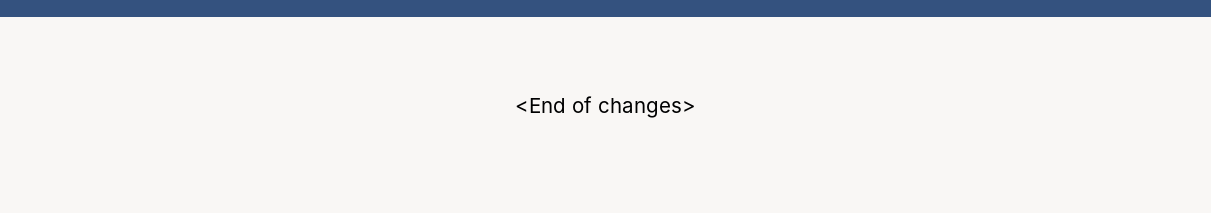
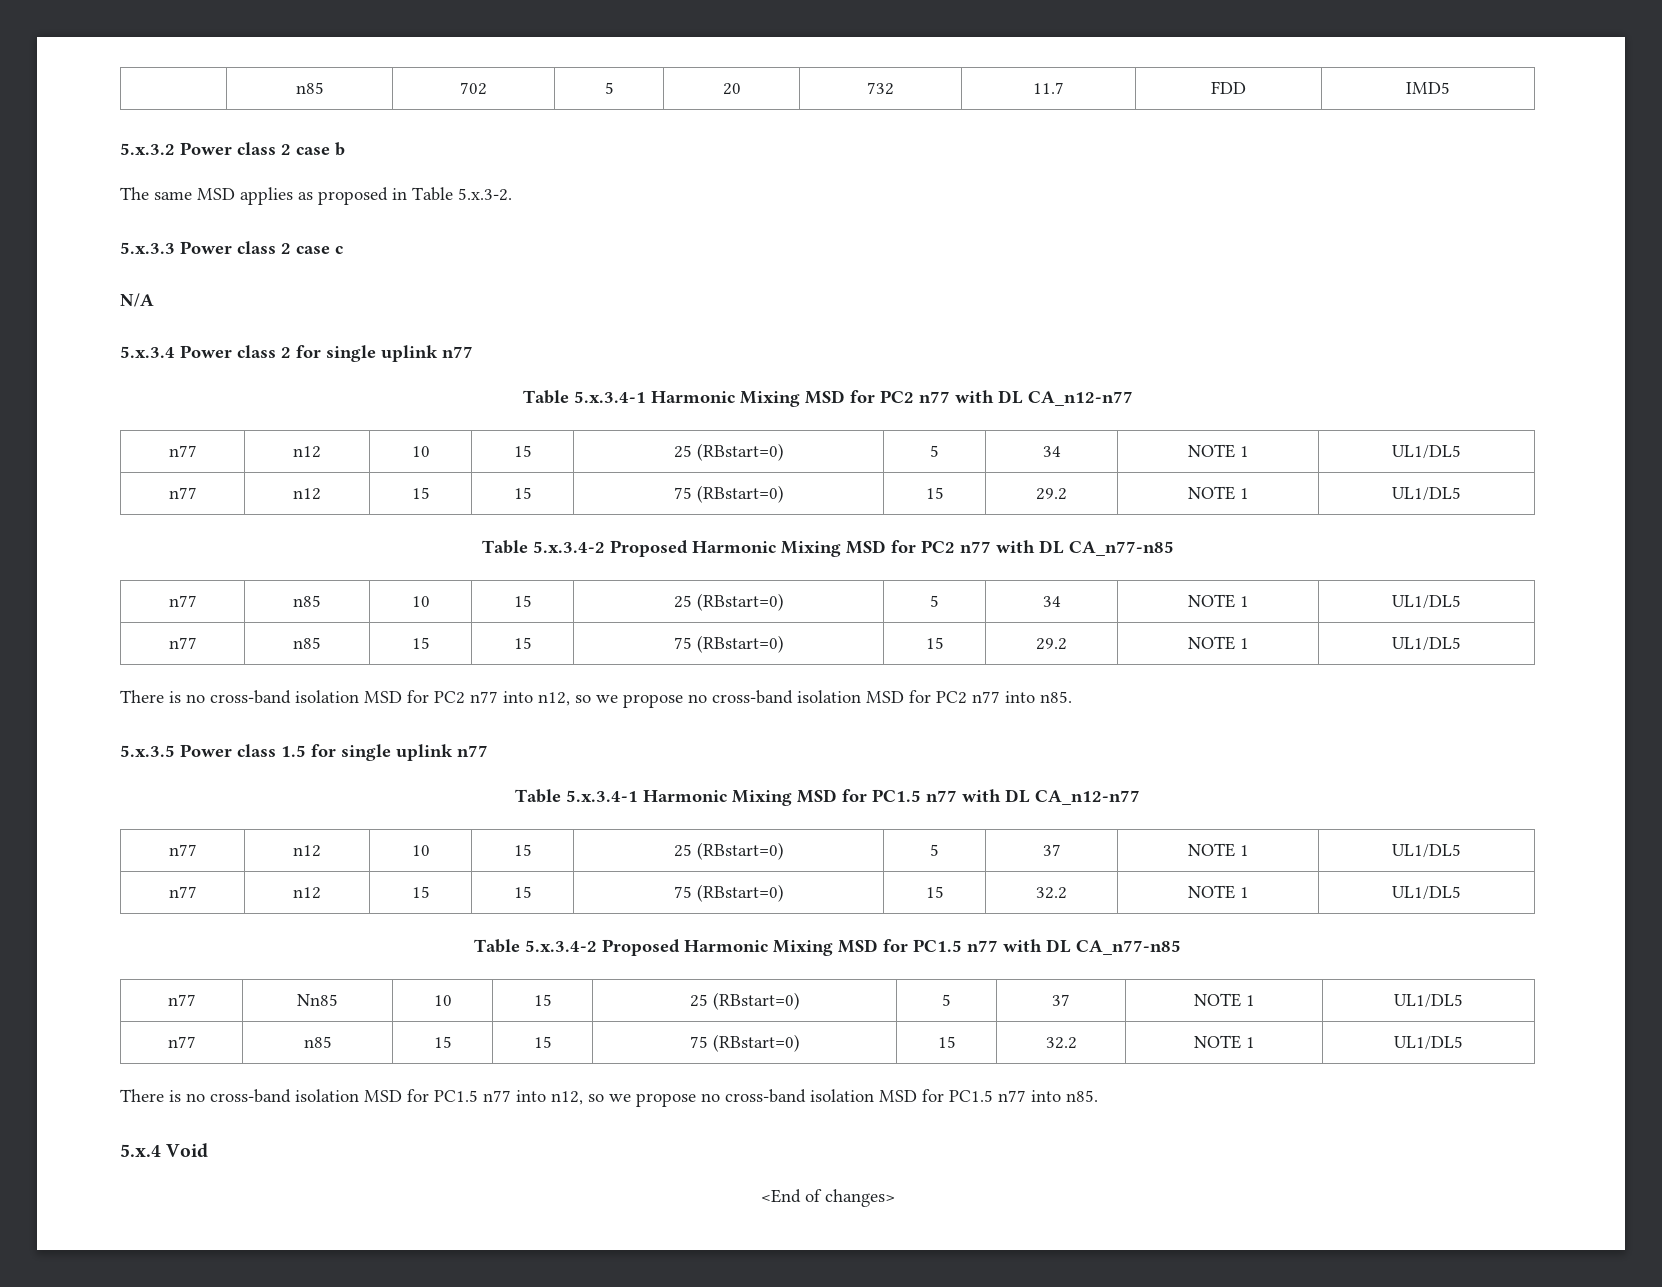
+ | n85 | 702 | 5 | 20 | 732 | 11.7 | FDD | IMD5
+ 5.x.3.2 Power class 2 case b
+ The same MSD applies as proposed in Table 5.x.3-2.
+ 5.x.3.3 Power class 2 case c
+ N/A
+ 5.x.3.4 Power class 2 for single uplink n77
+ Table 5.x.3.4-1 Harmonic Mixing MSD for PC2 n77 with DL CA_n12-n77
+ n77 | n12 | 10 | 15 | 25 (RBstart=0) | 5 | 34 | NOTE 1 | UL1/DL5
+ n77 | n12 | 15 | 15 | 75 (RBstart=0) | 15 | 29.2 | NOTE 1 | UL1/DL5
+ Table 5.x.3.4-2 Proposed Harmonic Mixing MSD for PC2 n77 with DL CA_n77-n85
+ n77 | n85 | 10 | 15 | 25 (RBstart=0) | 5 | 34 | NOTE 1 | UL1/DL5
+ n77 | n85 | 15 | 15 | 75 (RBstart=0) | 15 | 29.2 | NOTE 1 | UL1/DL5
+ There is no cross-band isolation MSD for PC2 n77 into n12, so we propose no cross-band isolation MSD for PC2 n77 into n85.
+ 5.x.3.5 Power class 1.5 for single uplink n77
+ Table 5.x.3.4-1 Harmonic Mixing MSD for PC1.5 n77 with DL CA_n12-n77
+ n77 | n12 | 10 | 15 | 25 (RBstart=0) | 5 | 37 | NOTE 1 | UL1/DL5
+ n77 | n12 | 15 | 15 | 75 (RBstart=0) | 15 | 32.2 | NOTE 1 | UL1/DL5
+ Table 5.x.3.4-2 Proposed Harmonic Mixing MSD for PC1.5 n77 with DL CA_n77-n85
+ n77 | Nn85 | 10 | 15 | 25 (RBstart=0) | 5 | 37 | NOTE 1 | UL1/DL5
+ n77 | n85 | 15 | 15 | 75 (RBstart=0) | 15 | 32.2 | NOTE 1 | UL1/DL5
+ There is no cross-band isolation MSD for PC1.5 n77 into n12, so we propose no cross-band isolation MSD for PC1.5 n77 into n85.
+ 5.x.4 Void

